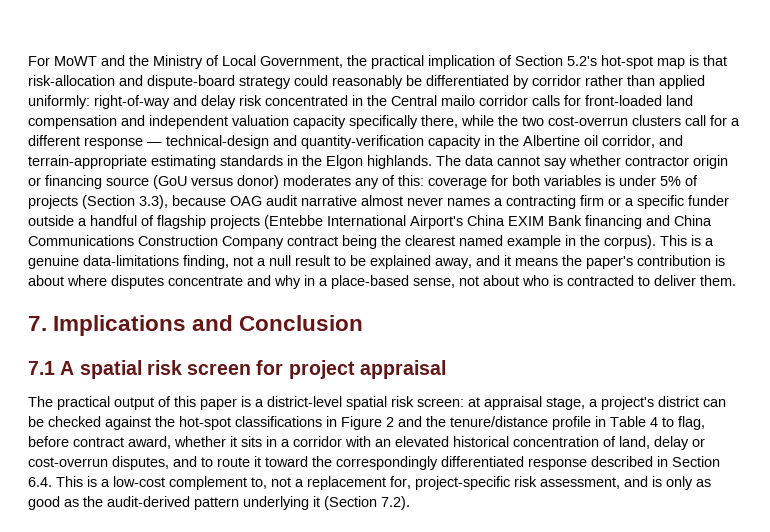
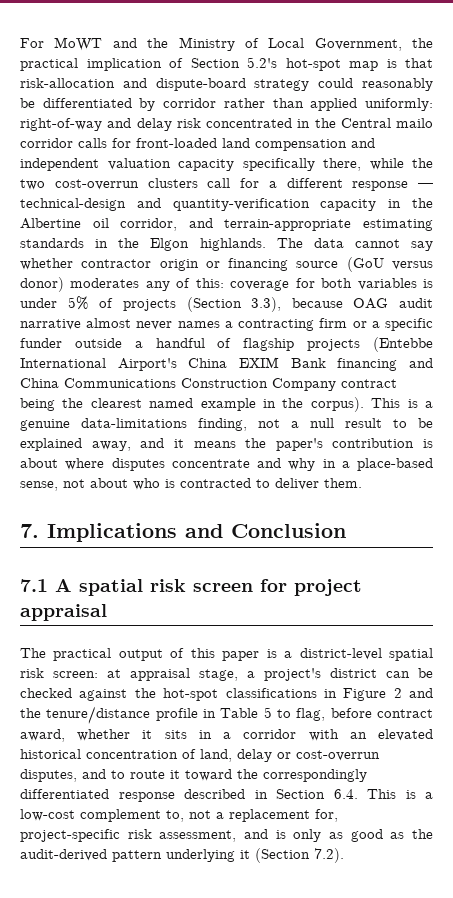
- at appraisal stage, a project's district can be checked against the hot-spot classifications in Figure 2 and the tenure/distance profile in Table 4 to flag, before contract award, whether it sits in a corridor with an elevated historical concentration of land, delay or cost-overrun disputes, and to route it toward the correspondingly differentiated response described in Section 6.4. This is a low-cost complement to, not a replacement for, project-specific risk assessment, and is only as good as the audit-derived pattern underlying it (Section 7.2).
+ at appraisal stage, a project's district can be checked against the hot-spot classifications in Figure 2 and the tenure/distance profile in Table 5 to flag, before contract award, whether it sits in a corridor with an elevated historical concentration of land, delay or cost-overrun disputes, and to route it toward the correspondingly differentiated response described in Section 6.4. This is a low-cost complement to, not a replacement for, project-specific risk assessment, and is only as good as the audit-derived pattern underlying it (Section 7.2).

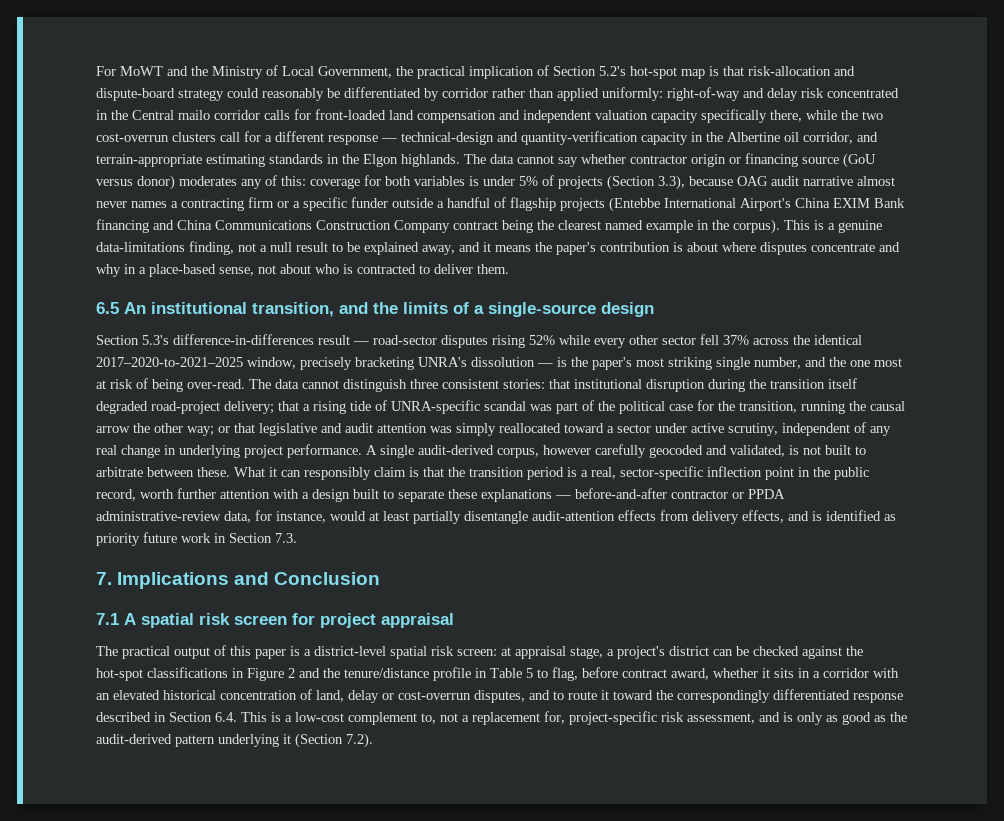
+ 6.5 An institutional transition, and the limits of a single-source design
+ Section 5.3's difference-in-differences result — road-sector disputes rising 52% while every other sector fell 37% across the identical 2017–2020-to-2021–2025 window, precisely bracketing UNRA's dissolution — is the paper's most striking single number, and the one most at risk of being over-read. The data cannot distinguish three consistent stories: that institutional disruption during the transition itself degraded road-project delivery; that a rising tide of UNRA-specific scandal was part of the political case for the transition, running the causal arrow the other way; or that legislative and audit attention was simply reallocated toward a sector under active scrutiny, independent of any real change in underlying project performance. A single audit-derived corpus, however carefully geocoded and validated, is not built to arbitrate between these. What it can responsibly claim is that the transition period is a real, sector-specific inflection point in the public record, worth further attention with a design built to separate these explanations — before-and-after contractor or PPDA administrative-review data, for instance, would at least partially disentangle audit-attention effects from delivery effects, and is identified as priority future work in Section 7.3.

